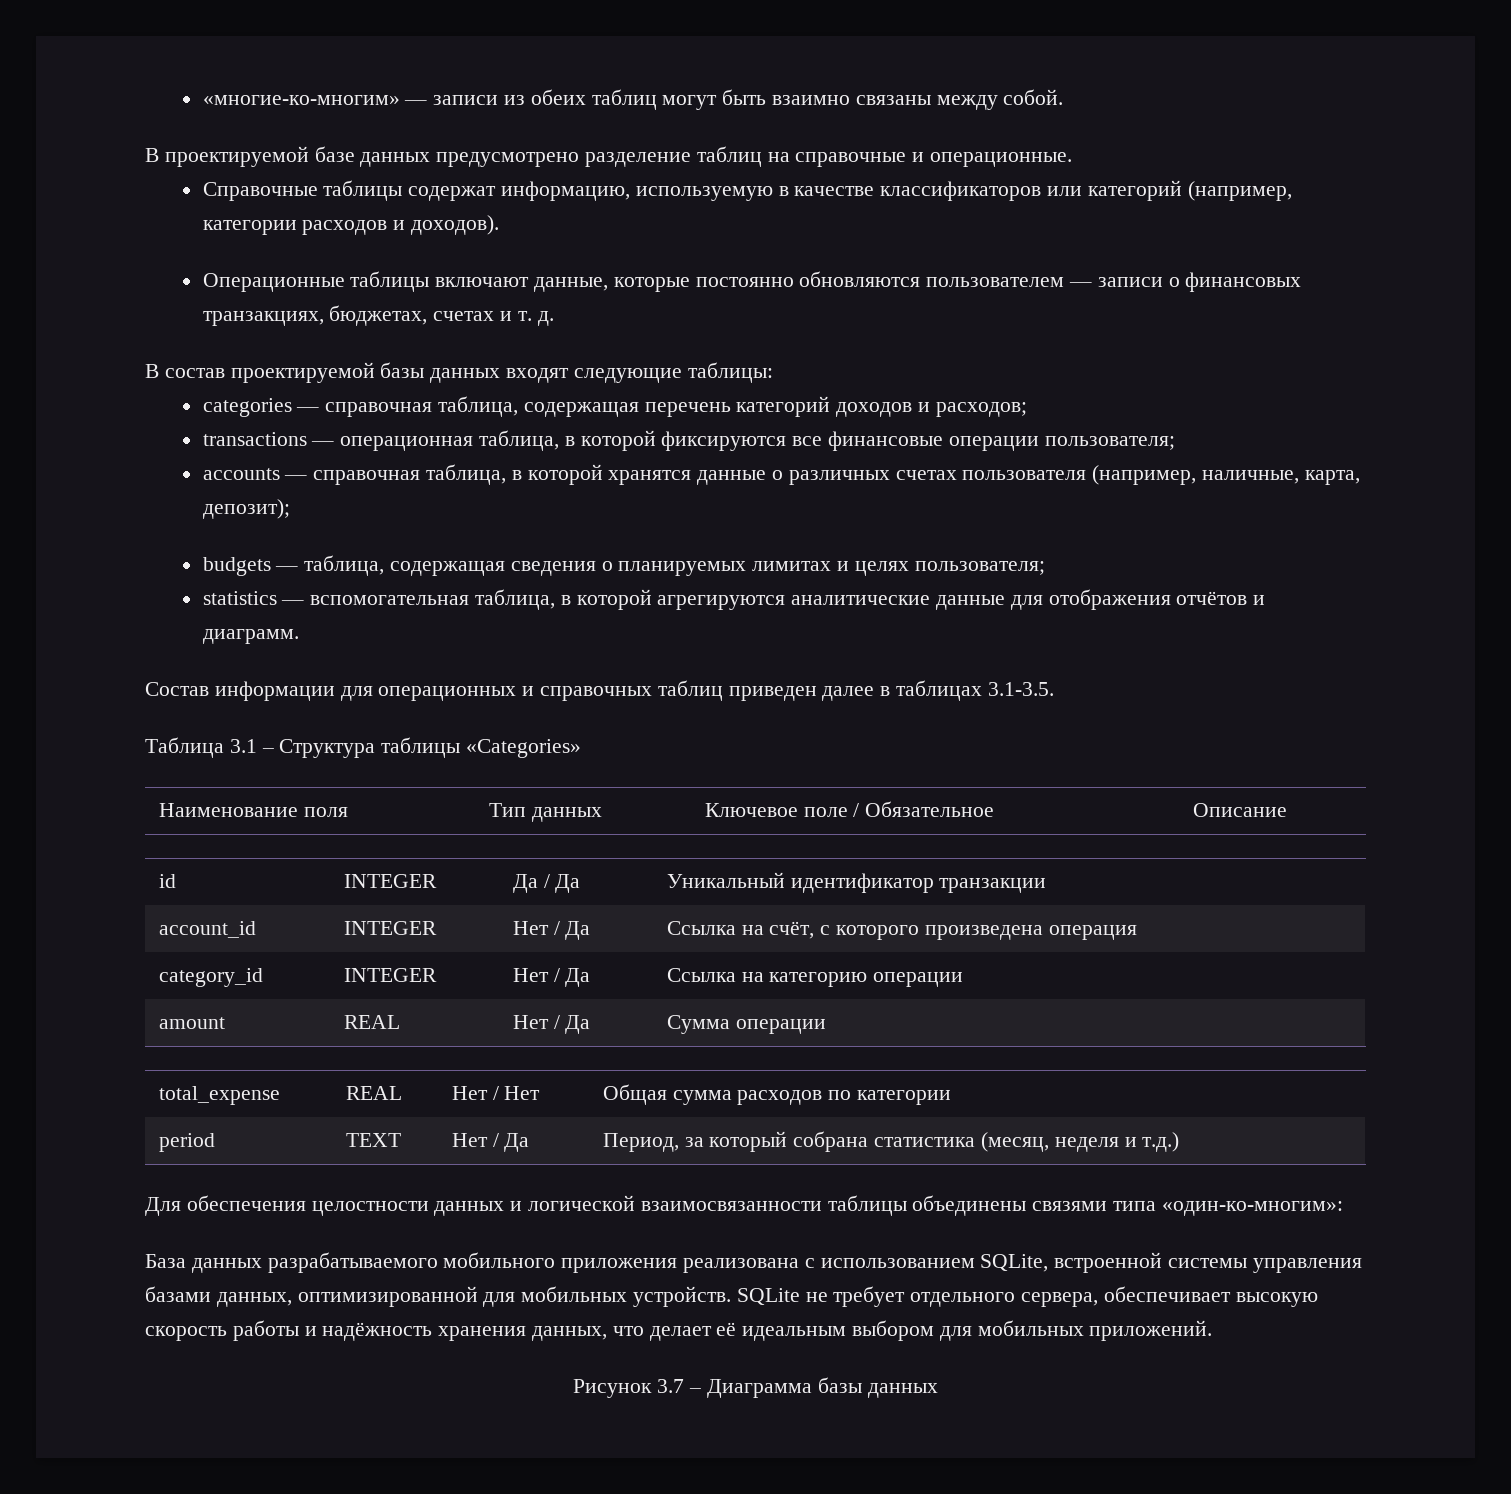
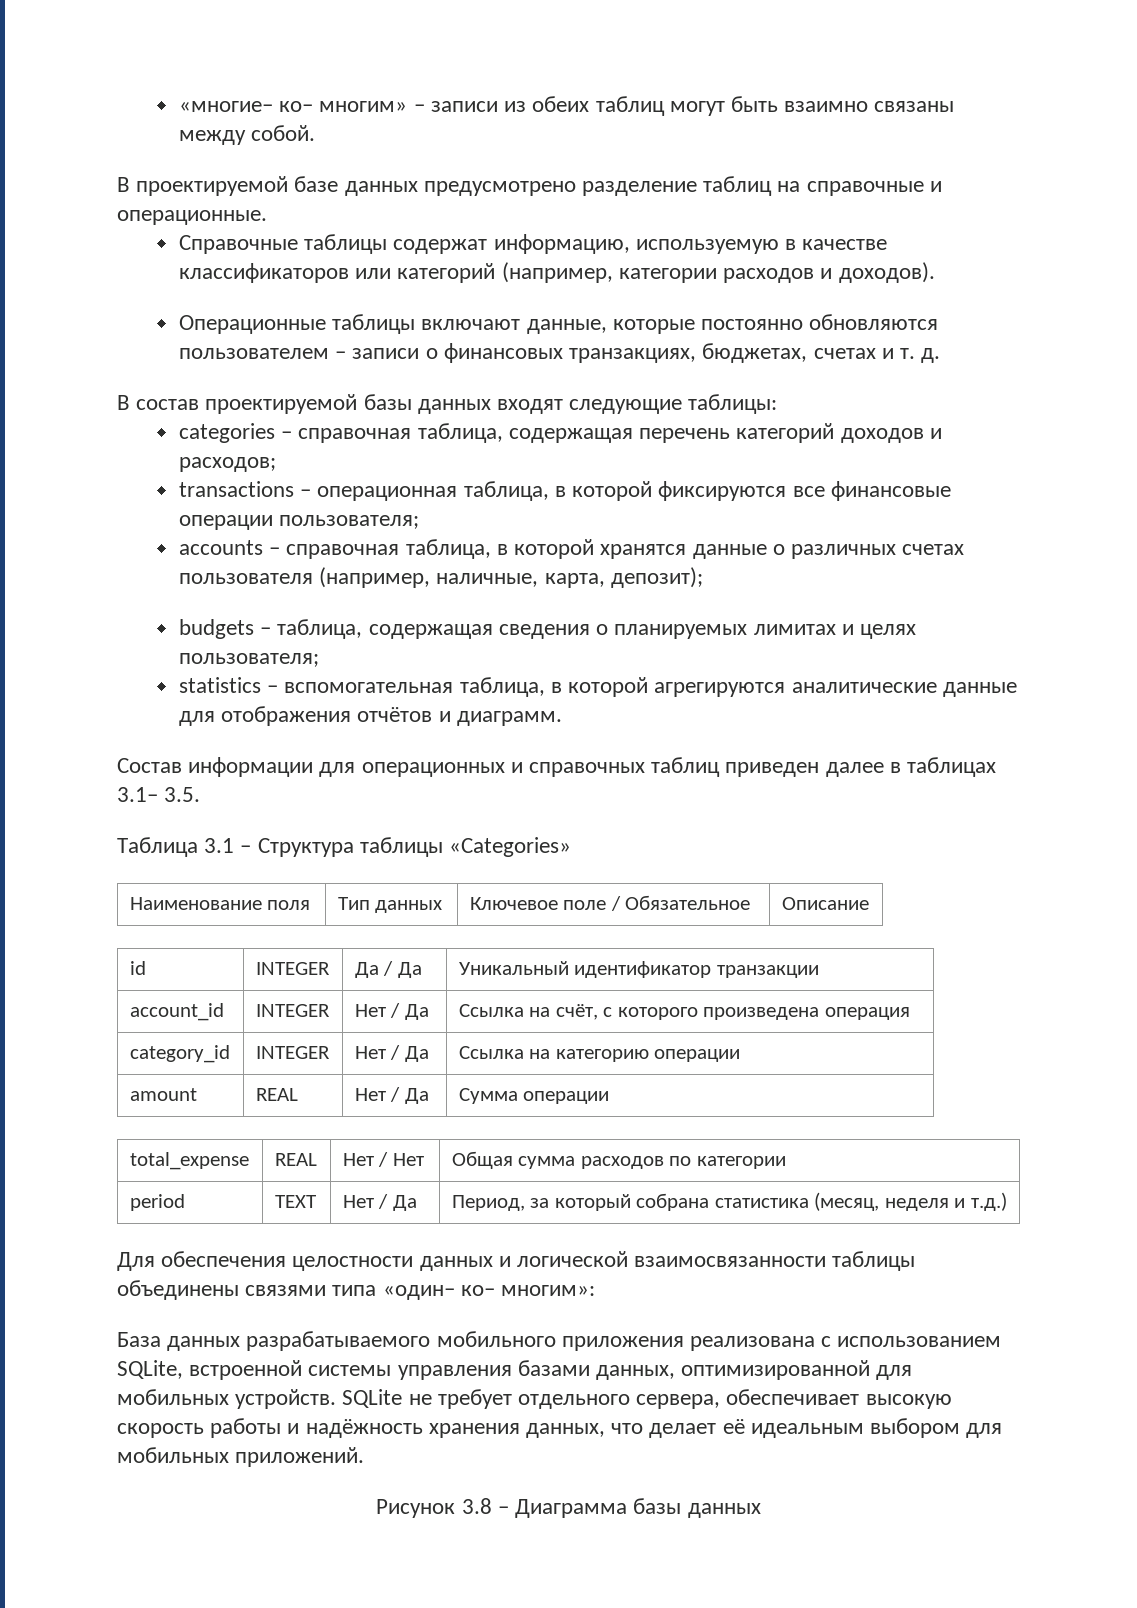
- «многие-ко-многим» — записи из обеих таблиц могут быть взаимно связаны между собой.
+ «многие– ко– многим» – записи из обеих таблиц могут быть взаимно связаны между собой.
- Операционные таблицы включают данные, которые постоянно обновляются пользователем — записи о финансовых транзакциях, бюджетах, счетах и т. д.
+ Операционные таблицы включают данные, которые постоянно обновляются пользователем – записи о финансовых транзакциях, бюджетах, счетах и т. д.
- categories — справочная таблица, содержащая перечень категорий доходов и расходов;
+ categories – справочная таблица, содержащая перечень категорий доходов и расходов;
- transactions — операционная таблица, в которой фиксируются все финансовые операции пользователя;
+ transactions – операционная таблица, в которой фиксируются все финансовые операции пользователя;
- accounts — справочная таблица, в которой хранятся данные о различных счетах пользователя (например, наличные, карта, депозит);
+ accounts – справочная таблица, в которой хранятся данные о различных счетах пользователя (например, наличные, карта, депозит);
- budgets — таблица, содержащая сведения о планируемых лимитах и целях пользователя;
+ budgets – таблица, содержащая сведения о планируемых лимитах и целях пользователя;
- statistics — вспомогательная таблица, в которой агрегируются аналитические данные для отображения отчётов и диаграмм.
+ statistics – вспомогательная таблица, в которой агрегируются аналитические данные для отображения отчётов и диаграмм.
- Состав информации для операционных и справочных таблиц приведен далее в таблицах 3.1-3.5.
+ Состав информации для операционных и справочных таблиц приведен далее в таблицах 3.1– 3.5.
- Для обеспечения целостности данных и логической взаимосвязанности таблицы объединены связями типа «один-ко-многим»:
+ Для обеспечения целостности данных и логической взаимосвязанности таблицы объединены связями типа «один– ко– многим»:
- Рисунок 3.7 – Диаграмма базы данных
+ Рисунок 3.8 – Диаграмма базы данных

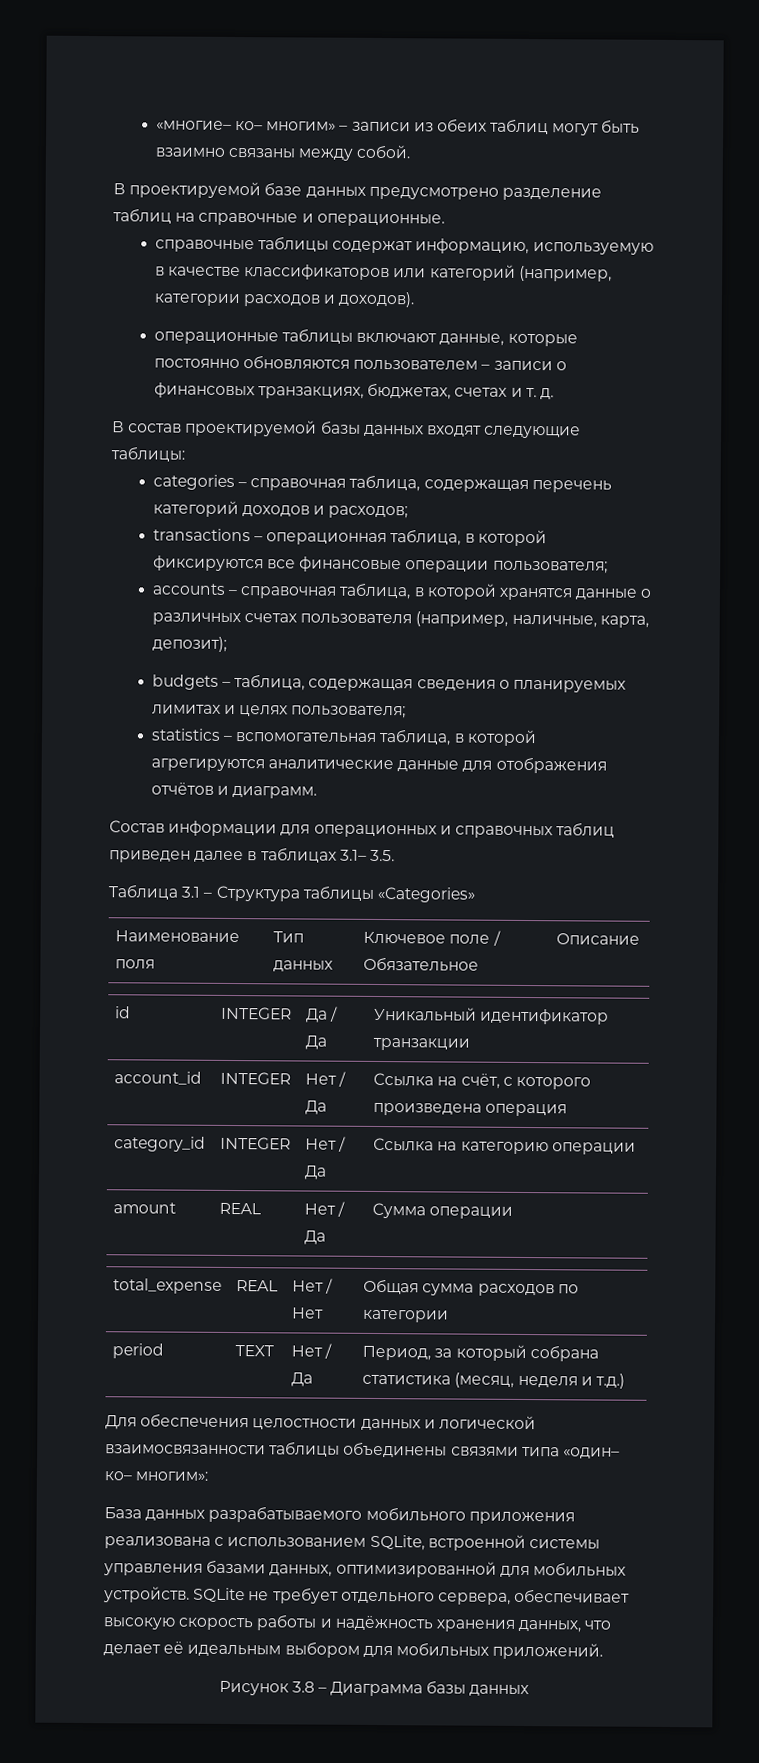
- Справочные таблицы содержат информацию, используемую в качестве классификаторов или категорий (например, категории расходов и доходов).
+ справочные таблицы содержат информацию, используемую в качестве классификаторов или категорий (например, категории расходов и доходов).
- Операционные таблицы включают данные, которые постоянно обновляются пользователем – записи о финансовых транзакциях, бюджетах, счетах и т. д.
+ операционные таблицы включают данные, которые постоянно обновляются пользователем – записи о финансовых транзакциях, бюджетах, счетах и т. д.

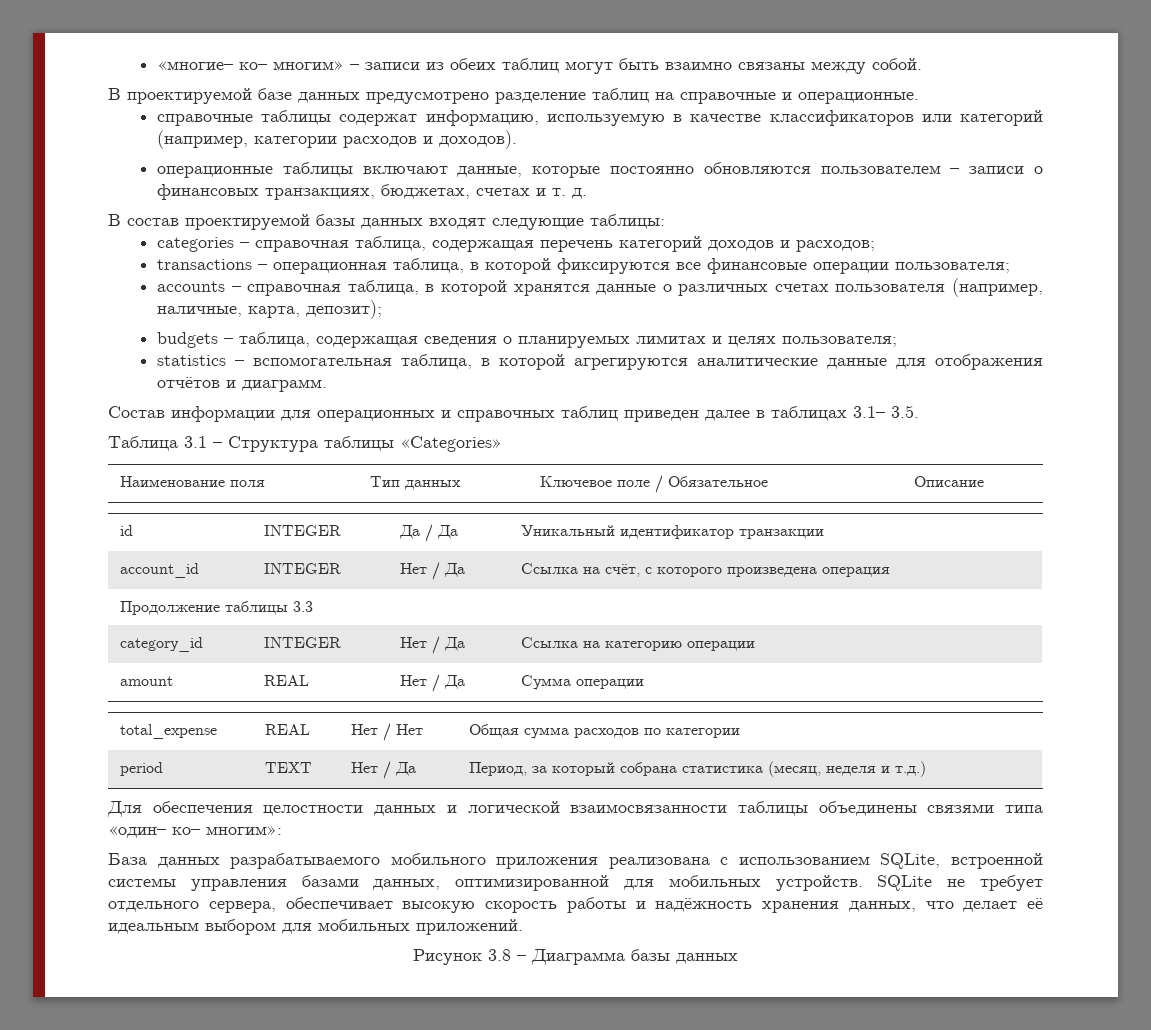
+ Продолжение таблицы 3.3

